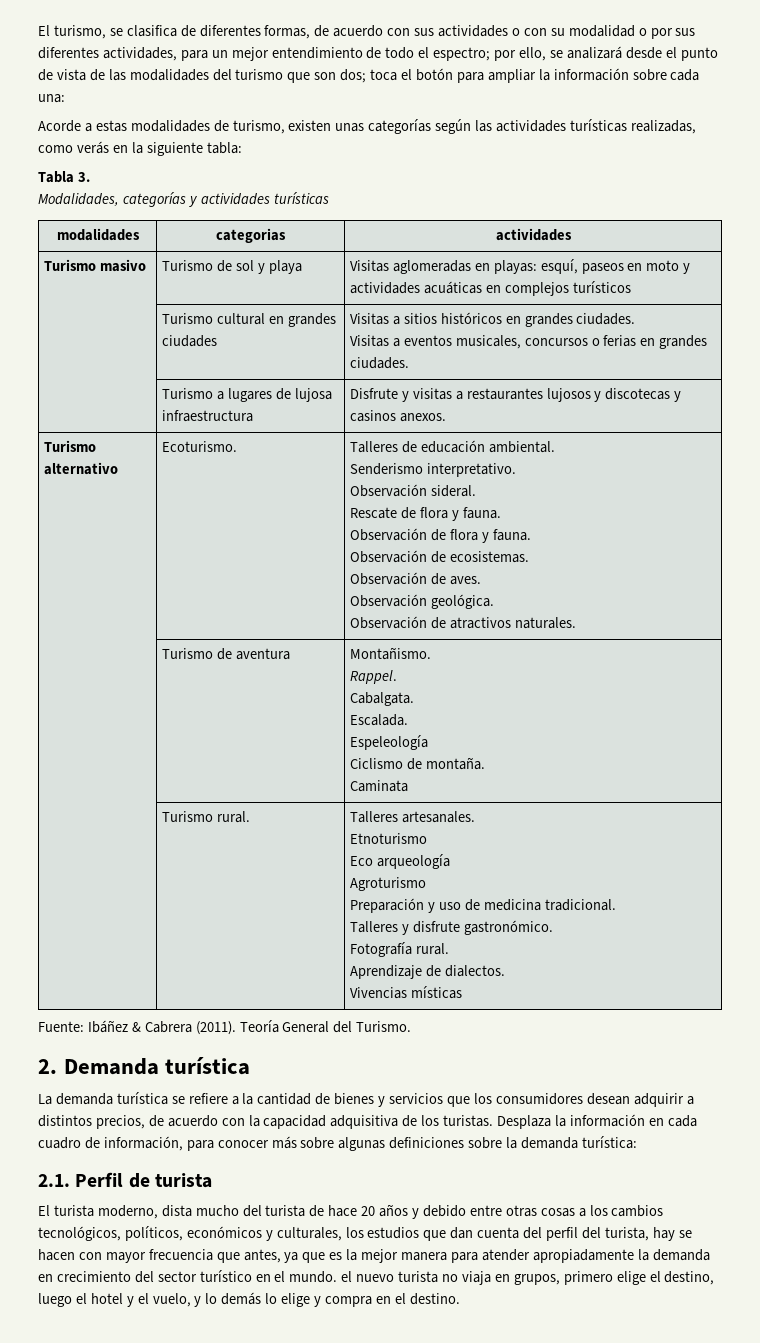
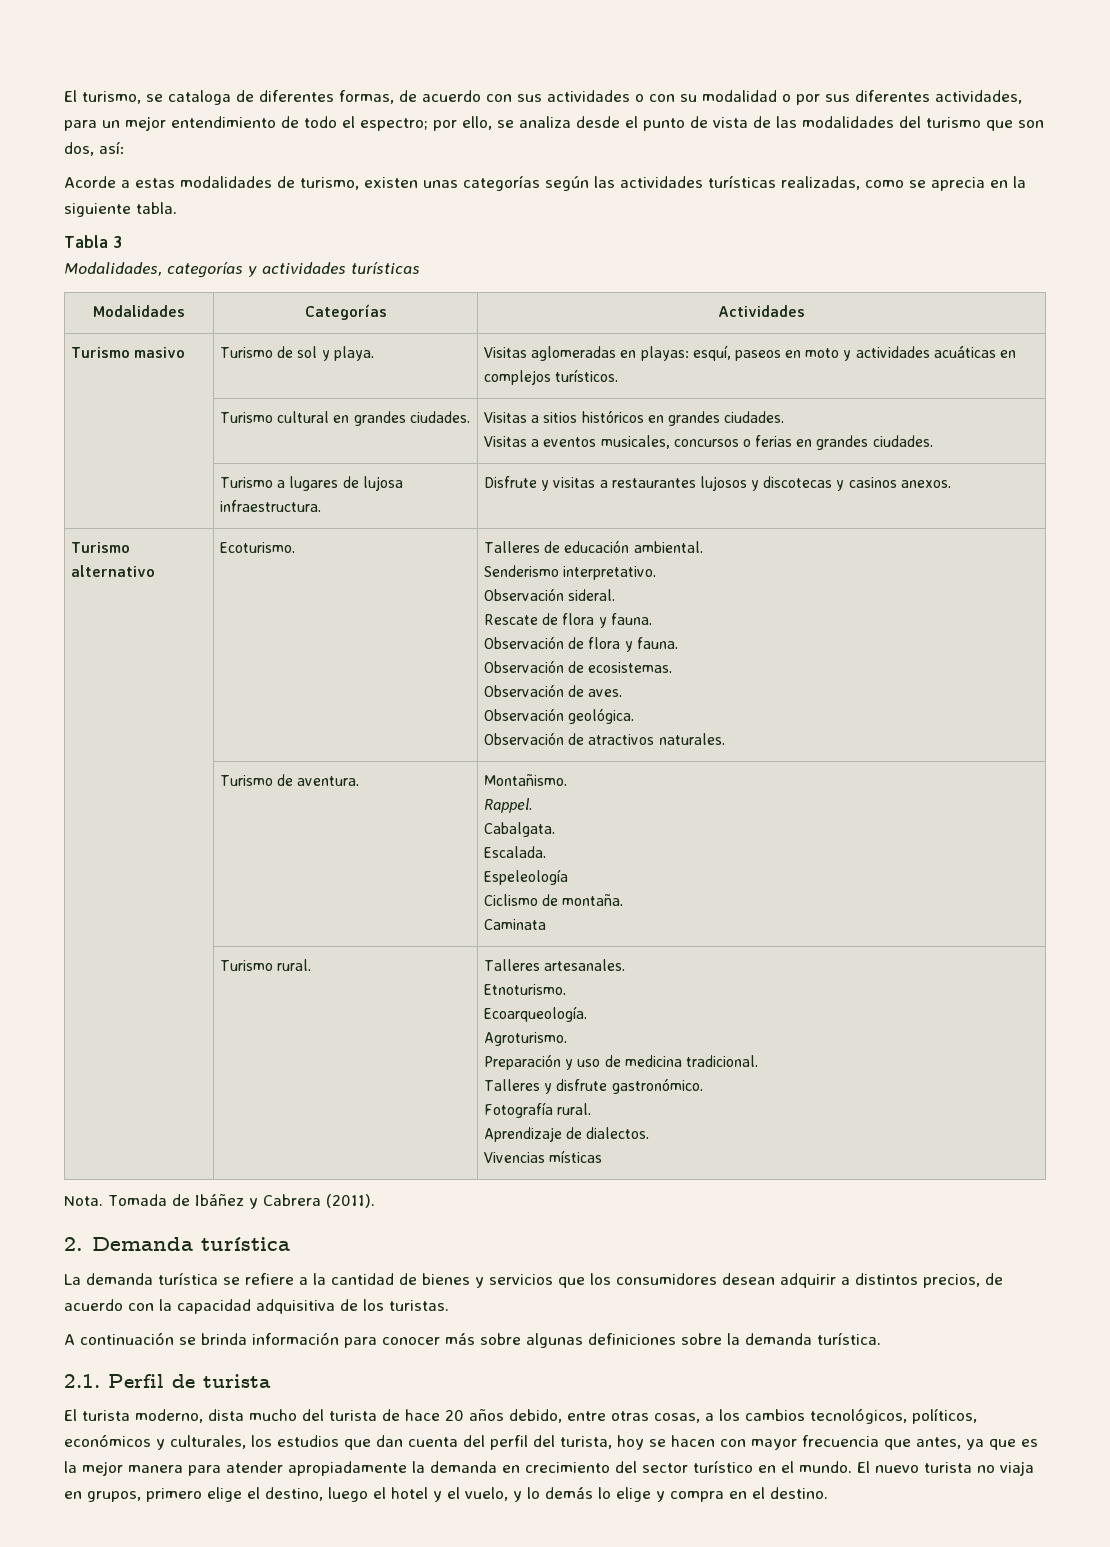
- El turismo, se clasifica de diferentes formas, de acuerdo con sus actividades o con su modalidad o por sus diferentes actividades, para un mejor entendimiento de todo el espectro; por ello, se analizará desde el punto de vista de las modalidades del turismo que son dos; toca el botón para ampliar la información sobre cada una:
+ El turismo, se cataloga de diferentes formas, de acuerdo con sus actividades o con su modalidad o por sus diferentes actividades, para un mejor entendimiento de todo el espectro; por ello, se analiza desde el punto de vista de las modalidades del turismo que son dos, así:
- Acorde a estas modalidades de turismo, existen unas categorías según las actividades turísticas realizadas, como verás en la siguiente tabla:
+ Acorde a estas modalidades de turismo, existen unas categorías según las actividades turísticas realizadas, como se aprecia en la siguiente tabla.
- Tabla 3.
+ Tabla 3
- modalidades | categorias | actividades
+ Modalidades | Categorías | Actividades
- Turismo masivo | Turismo de sol y playa | Visitas aglomeradas en playas: esquí, paseos en moto y actividades acuáticas en complejos turísticos
+ Turismo masivo | Turismo de sol y playa. | Visitas aglomeradas en playas: esquí, paseos en moto y actividades acuáticas en complejos turísticos.
- | Turismo cultural en grandes ciudades | Visitas a sitios históricos en grandes ciudades.
+ | Turismo cultural en grandes ciudades. | Visitas a sitios históricos en grandes ciudades.
- | Turismo a lugares de lujosa infraestructura | Disfrute y visitas a restaurantes lujosos y discotecas y casinos anexos.
+ | Turismo a lugares de lujosa infraestructura. | Disfrute y visitas a restaurantes lujosos y discotecas y casinos anexos.
- | Turismo de aventura | Montañismo.
+ | Turismo de aventura. | Montañismo.
  | Turismo rural. | Talleres artesanales.
- Etnoturismo
- Eco arqueología
- Agroturismo
+ Etnoturismo.
+ Ecoarqueología.
+ Agroturismo.
- Fuente: Ibáñez & Cabrera (2011). Teoría General del Turismo.
+ Nota. Tomada de Ibáñez y Cabrera (2011).
- La demanda turística se refiere a la cantidad de bienes y servicios que los consumidores desean adquirir a distintos precios, de acuerdo con la capacidad adquisitiva de los turistas. Desplaza la información en cada cuadro de información, para conocer más sobre algunas definiciones sobre la demanda turística:
+ La demanda turística se refiere a la cantidad de bienes y servicios que los consumidores desean adquirir a distintos precios, de acuerdo con la capacidad adquisitiva de los turistas.
+ A continuación se brinda información para conocer más sobre algunas definiciones sobre la demanda turística.
- El turista moderno, dista mucho del turista de hace 20 años y debido entre otras cosas a los cambios tecnológicos, políticos, económicos y culturales, los estudios que dan cuenta del perfil del turista, hay se hacen con mayor frecuencia que antes, ya que es la mejor manera para atender apropiadamente la demanda en crecimiento del sector turístico en el mundo. el nuevo turista no viaja en grupos, primero elige el destino, luego el hotel y el vuelo, y lo demás lo elige y compra en el destino.
+ El turista moderno, dista mucho del turista de hace 20 años debido, entre otras cosas, a los cambios tecnológicos, políticos, económicos y culturales, los estudios que dan cuenta del perfil del turista, hoy se hacen con mayor frecuencia que antes, ya que es la mejor manera para atender apropiadamente la demanda en crecimiento del sector turístico en el mundo. El nuevo turista no viaja en grupos, primero elige el destino, luego el hotel y el vuelo, y lo demás lo elige y compra en el destino.

